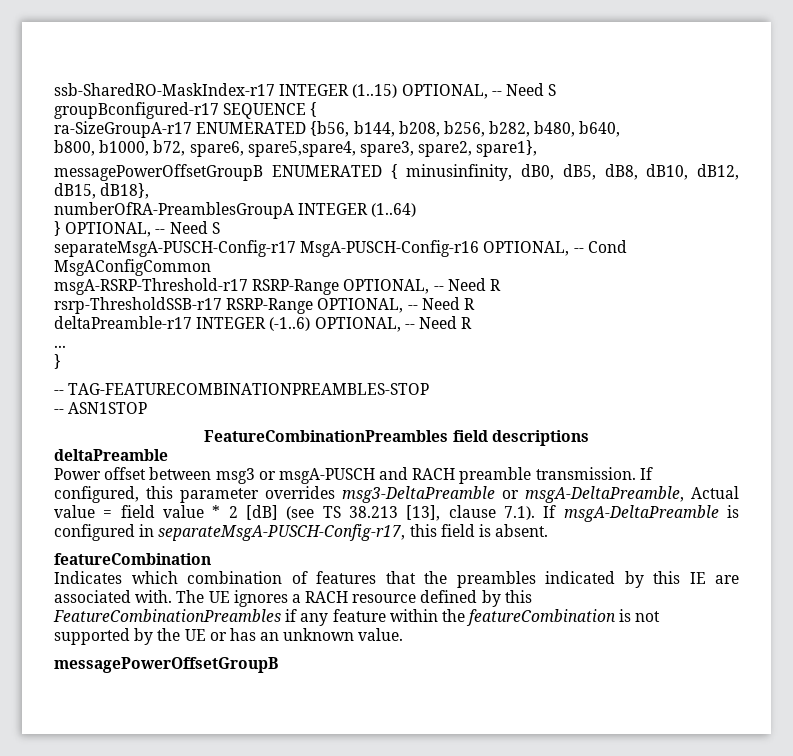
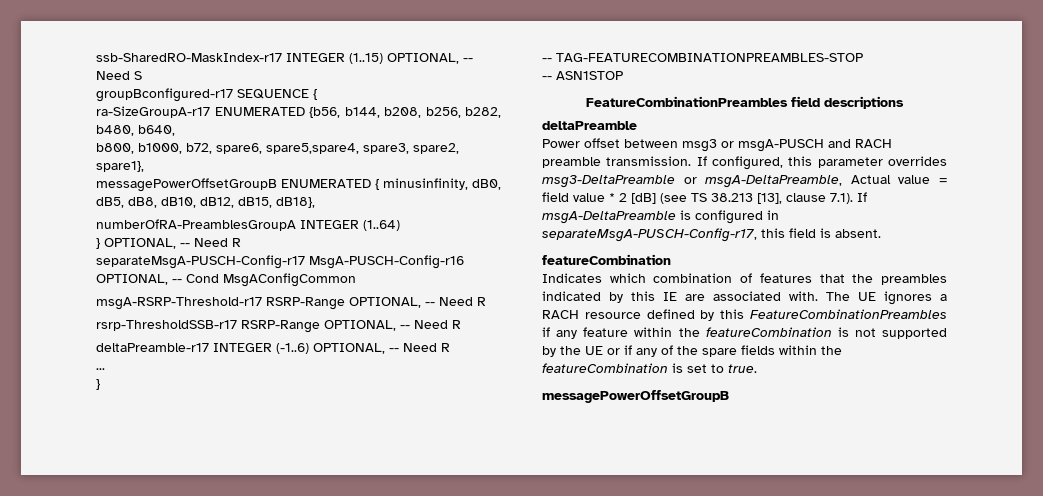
- } OPTIONAL, -- Need S
+ } OPTIONAL, -- Need R
- The UE ignores a RACH resource defined by this FeatureCombinationPreambles if any feature within the featureCombination is not supported by the UE or has an unknown value.
+ The UE ignores a RACH resource defined by this FeatureCombinationPreambles if any feature within the featureCombination is not supported by the UE or if any of the spare fields within the featureCombination is set to true.

